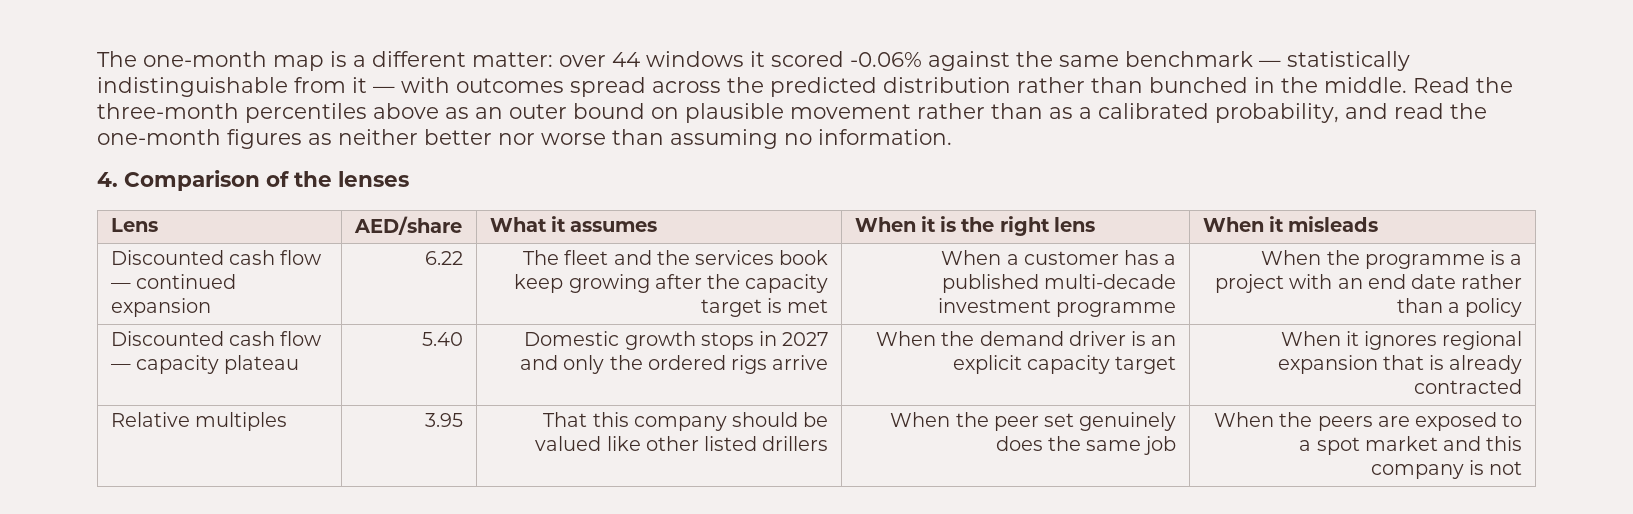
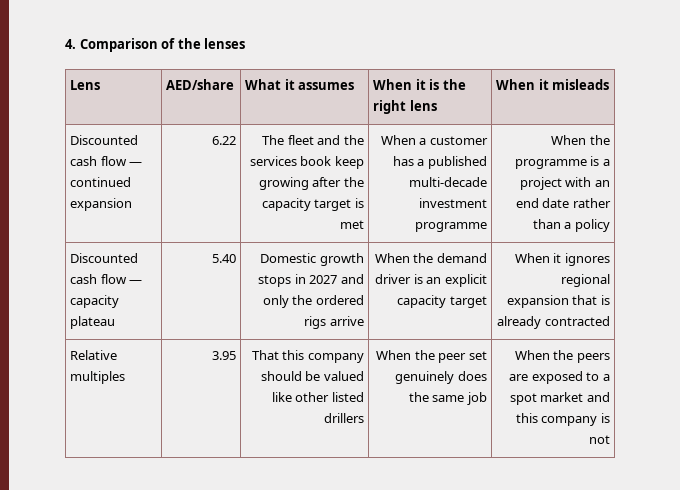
- The one-month map is a different matter: over 44 windows it scored -0.06% against the same benchmark — statistically indistinguishable from it — with outcomes spread across the predicted distribution rather than bunched in the middle. Read the three-month percentiles above as an outer bound on plausible movement rather than as a calibrated probability, and read the one-month figures as neither better nor worse than assuming no information.

